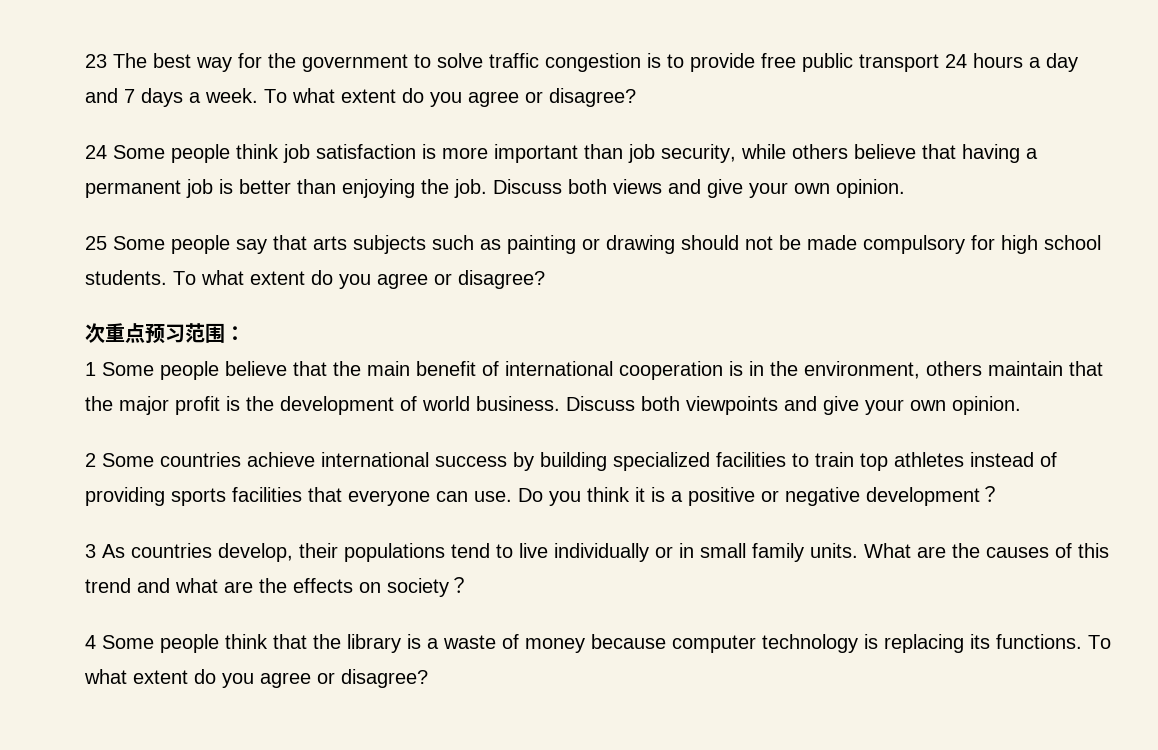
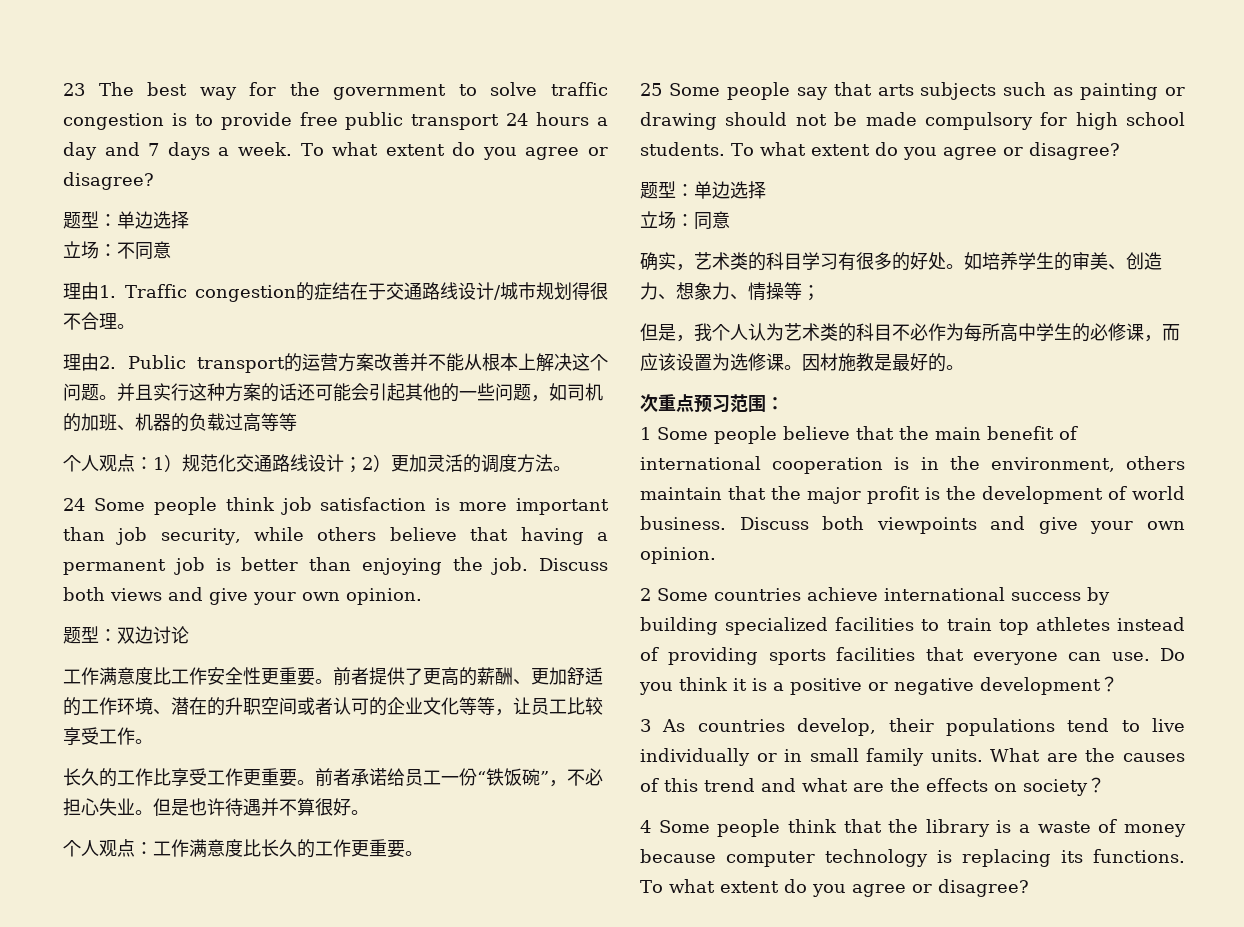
  23 The best way for the government to solve traffic congestion is to provide free public transport 24 hours a day and 7 days a week. To what extent do you agree or disagree?
+ 题型：单边选择
+ 立场：不同意
+ 理由1. Traffic congestion的症结在于交通路线设计/城市规划得很不合理。
+ 理由2. Public transport的运营方案改善并不能从根本上解决这个问题。并且实行这种方案的话还可能会引起其他的一些问题，如司机的加班、机器的负载过高等等
+ 个人观点：1）规范化交通路线设计；2）更加灵活的调度方法。
+ 题型：双边讨论
+ 工作满意度比工作安全性更重要。前者提供了更高的薪酬、更加舒适的工作环境、潜在的升职空间或者认可的企业文化等等，让员工比较享受工作。
+ 长久的工作比享受工作更重要。前者承诺给员工一份“铁饭碗”，不必担心失业。但是也许待遇并不算很好。
+ 个人观点：工作满意度比长久的工作更重要。
  25 Some people say that arts subjects such as painting or drawing should not be made compulsory for high school students. To what extent do you agree or disagree?
+ 题型：单边选择
+ 立场：同意
+ 确实，艺术类的科目学习有很多的好处。如培养学生的审美、创造力、想象力、情操等；
+ 但是，我个人认为艺术类的科目不必作为每所高中学生的必修课，而应该设置为选修课。因材施教是最好的。

